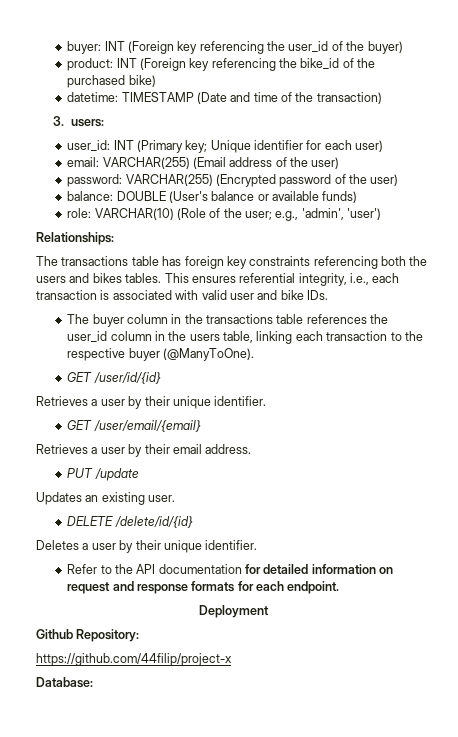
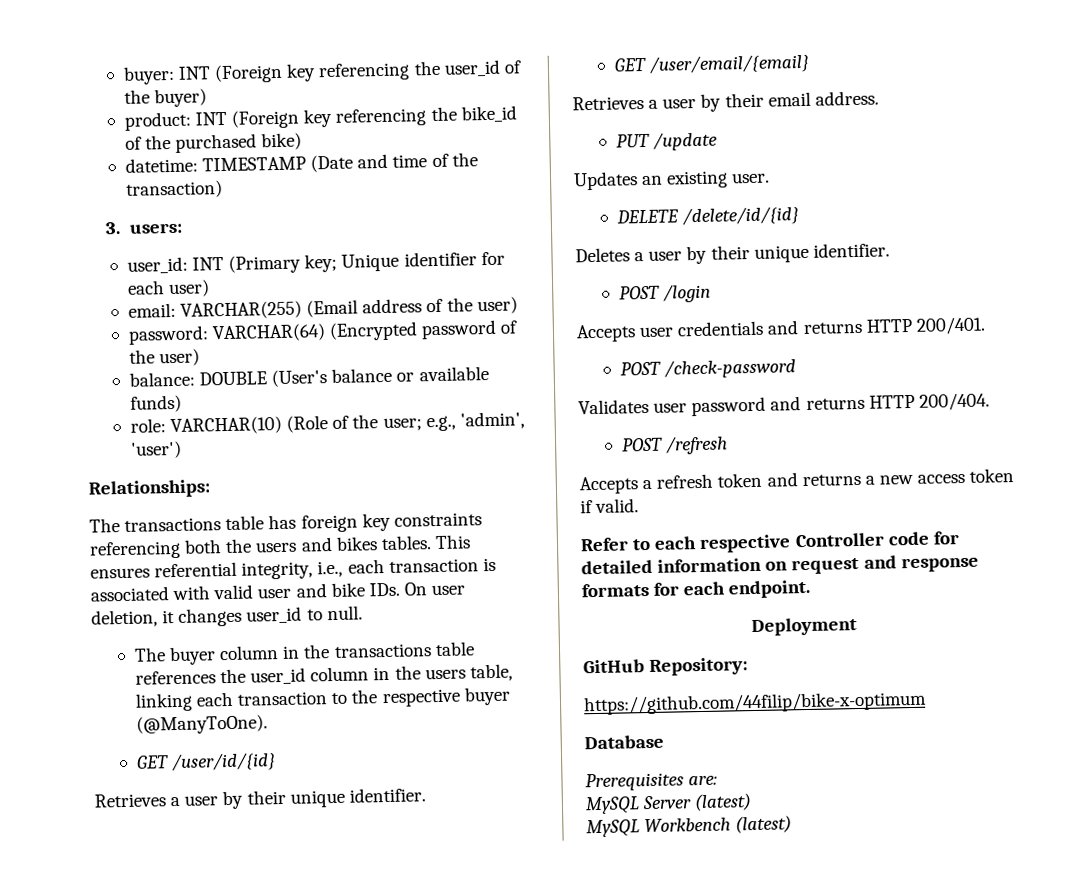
- password: VARCHAR(255) (Encrypted password of the user)
+ password: VARCHAR(64) (Encrypted password of the user)
- This ensures referential integrity, i.e., each transaction is associated with valid user and bike IDs.
+ This ensures referential integrity, i.e., each transaction is associated with valid user and bike IDs. On user deletion, it changes user_id to null.
- Refer to the API documentation for detailed information on request and response formats for each endpoint.
+ POST /login
+ Accepts user credentials and returns HTTP 200/401.
+ POST /check-password
+ Validates user password and returns HTTP 200/404.
+ POST /refresh
+ Accepts a refresh token and returns a new access token if valid.
+ Refer to each respective Controller code for detailed information on request and response formats for each endpoint.
- Github Repository:
+ GitHub Repository:
- https://github.com/44filip/project-x
- Database:
+ https://github.com/44filip/bike-x-optimum
+ Database
+ Prerequisites are:
+ MySQL Server (latest)
+ MySQL Workbench (latest)

